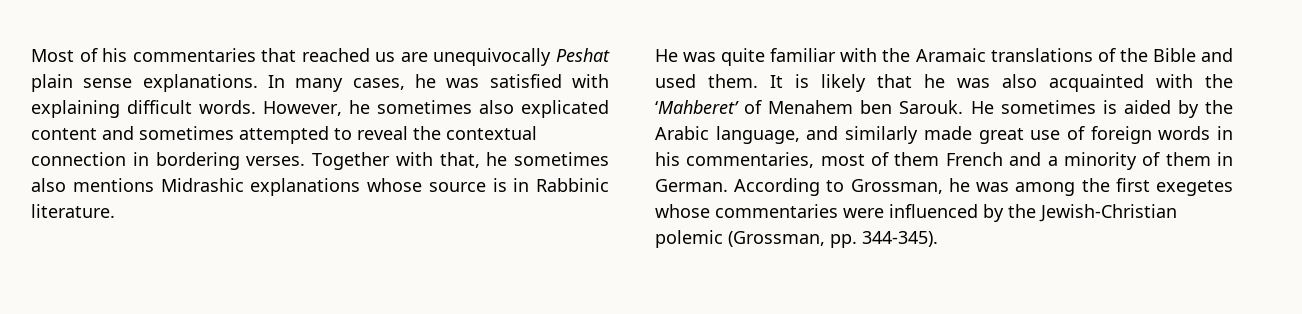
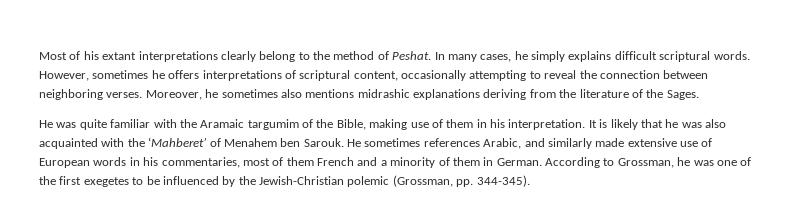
- Most of his commentaries that reached us are unequivocally Peshat plain sense explanations. In many cases, he was satisfied with explaining difficult words. However, he sometimes also explicated content and sometimes attempted to reveal the contextual connection in bordering verses. Together with that, he sometimes also mentions Midrashic explanations whose source is in Rabbinic literature.
+ Most of his extant interpretations clearly belong to the method of Peshat. In many cases, he simply explains difficult scriptural words. However, sometimes he offers interpretations of scriptural content, occasionally attempting to reveal the connection between neighboring verses. Moreover, he sometimes also mentions midrashic explanations deriving from the literature of the Sages.
- He was quite familiar with the Aramaic translations of the Bible and used them.
+ He was quite familiar with the Aramaic targumim of the Bible, making use of them in his interpretation.
- He sometimes is aided by the Arabic language, and similarly made great use of foreign words in his commentaries, most of them French and a minority of them in German.
+ He sometimes references Arabic, and similarly made extensive use of European words in his commentaries, most of them French and a minority of them in German.
- According to Grossman, he was among the first exegetes whose commentaries were influenced by the Jewish-Christian polemic (Grossman, pp. 344-345).
+ According to Grossman, he was one of the first exegetes to be influenced by the Jewish-Christian polemic (Grossman, pp. 344-345).

